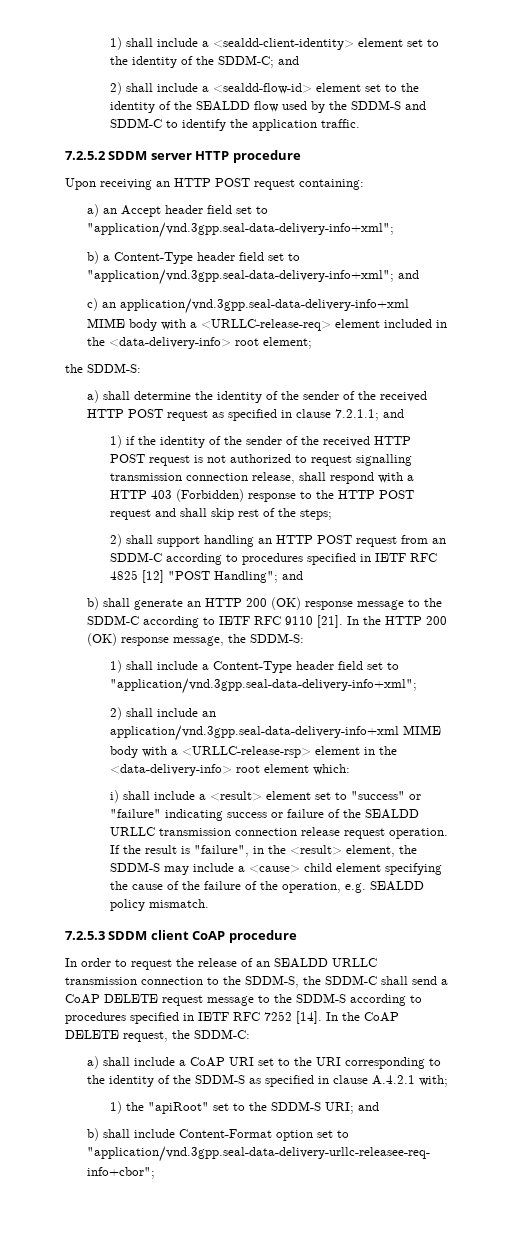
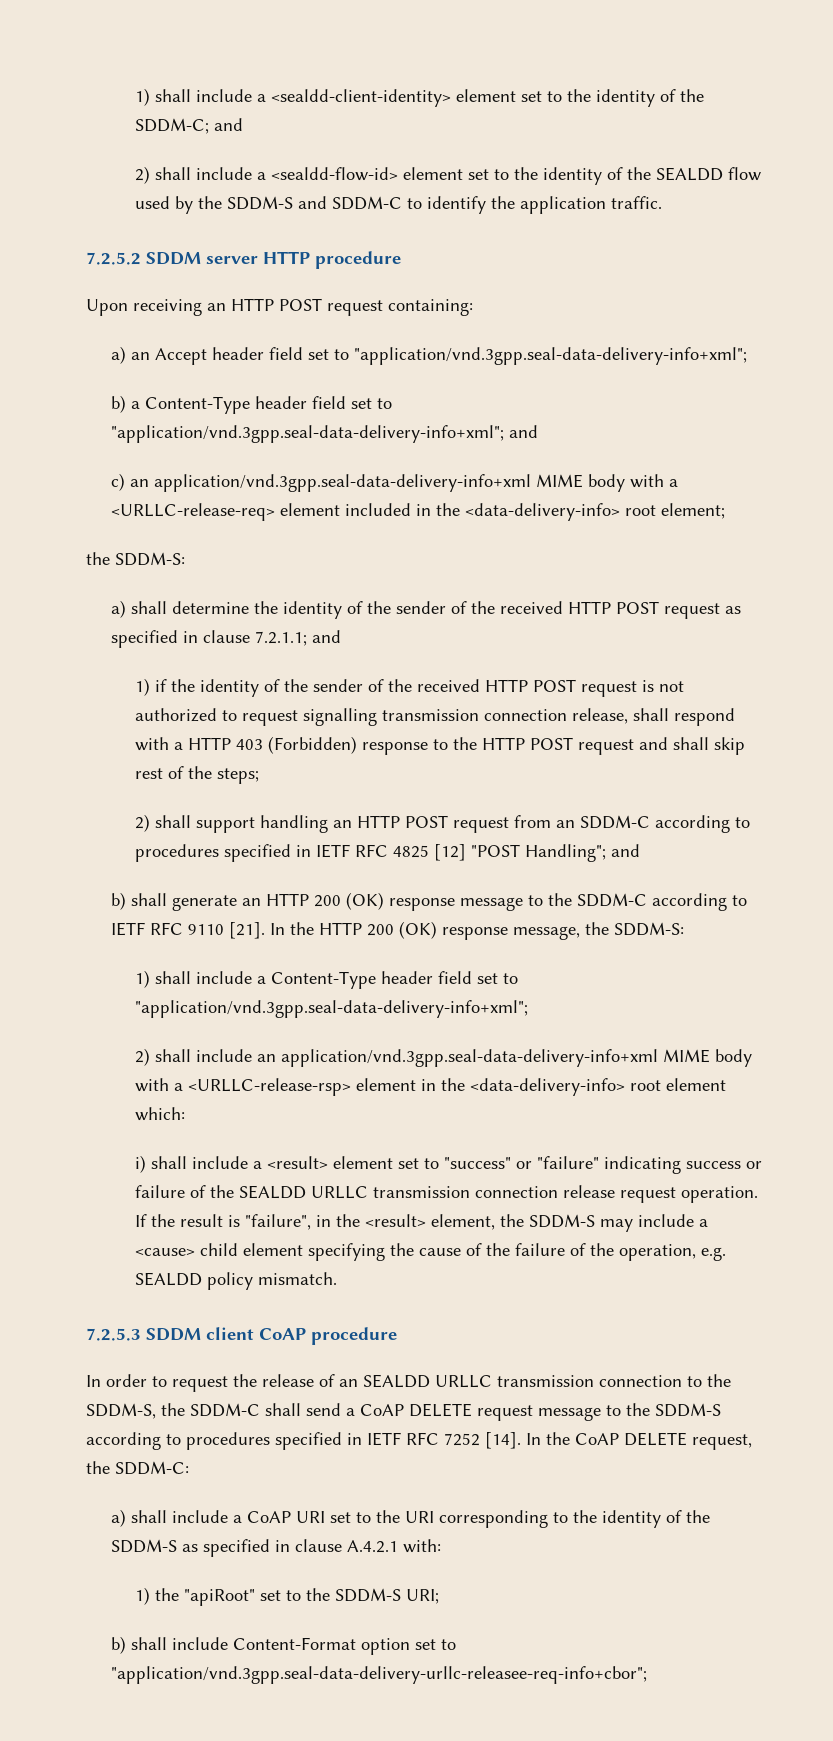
- a) shall include a CoAP URI set to the URI corresponding to the identity of the SDDM-S as specified in clause A.4.2.1 with;
+ a) shall include a CoAP URI set to the URI corresponding to the identity of the SDDM-S as specified in clause A.4.2.1 with:
- 1) the "apiRoot" set to the SDDM-S URI; and
+ 1) the "apiRoot" set to the SDDM-S URI;

